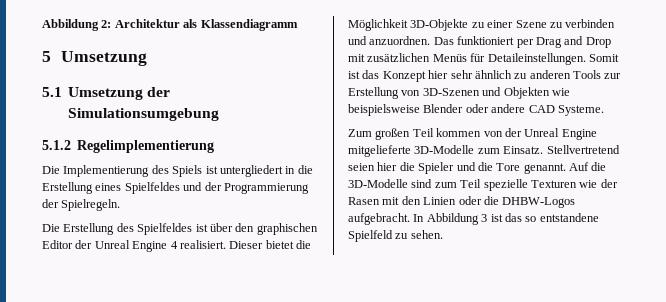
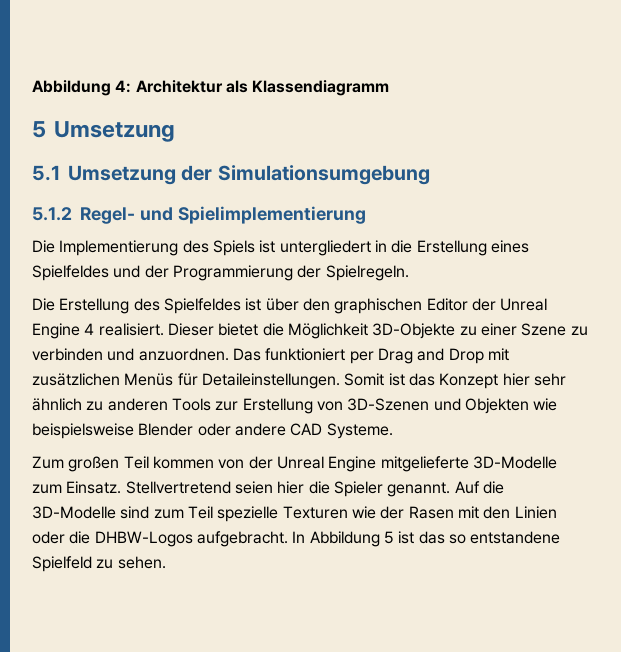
- Abbildung 2: Architektur als Klassendiagramm
+ Abbildung 4: Architektur als Klassendiagramm
- 5.1.2 Regelimplementierung
+ 5.1.2 Regel- und Spielimplementierung
- Stellvertretend seien hier die Spieler und die Tore genannt.
+ Stellvertretend seien hier die Spieler genannt.
- In Abbildung 3 ist das so entstandene Spielfeld zu sehen.
+ In Abbildung 5 ist das so entstandene Spielfeld zu sehen.

